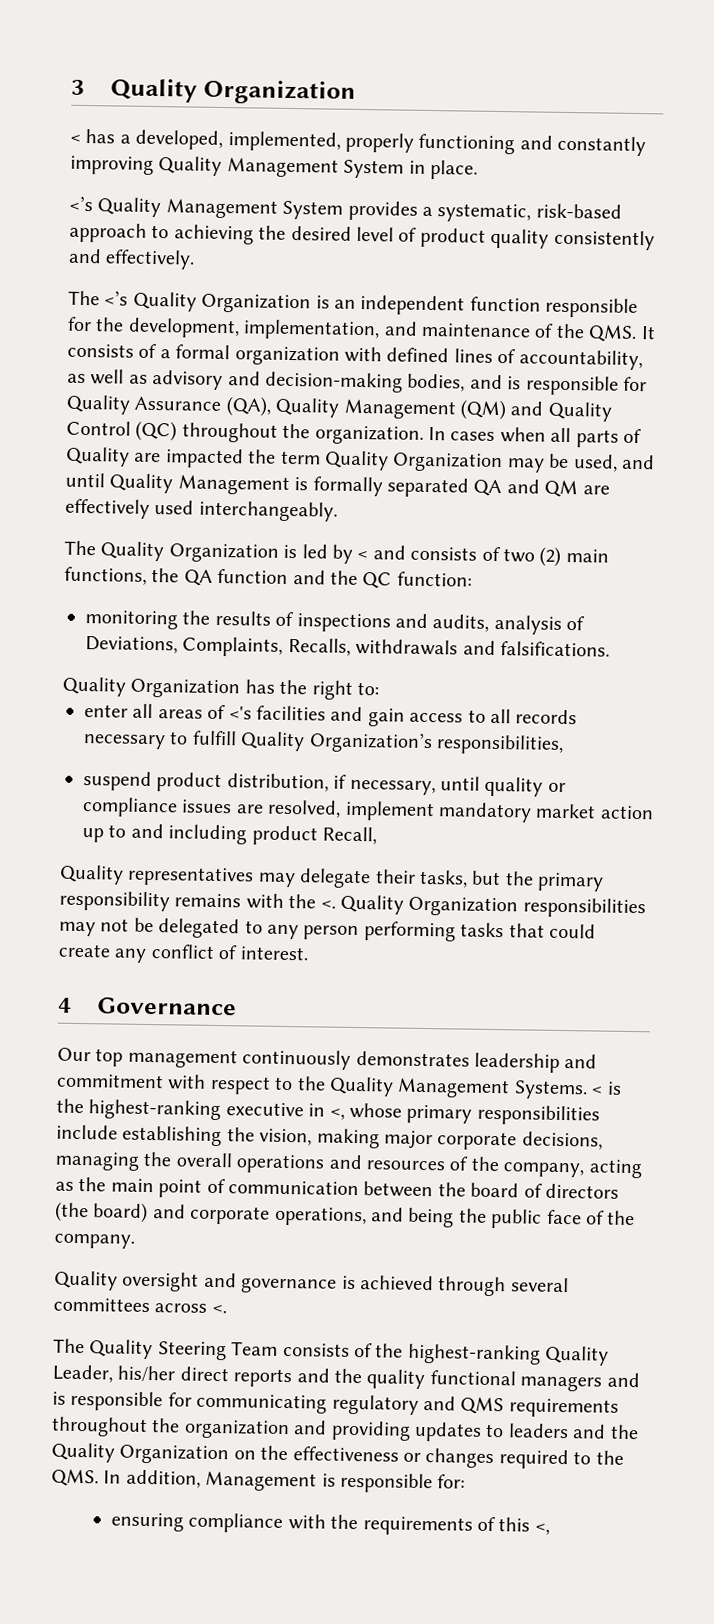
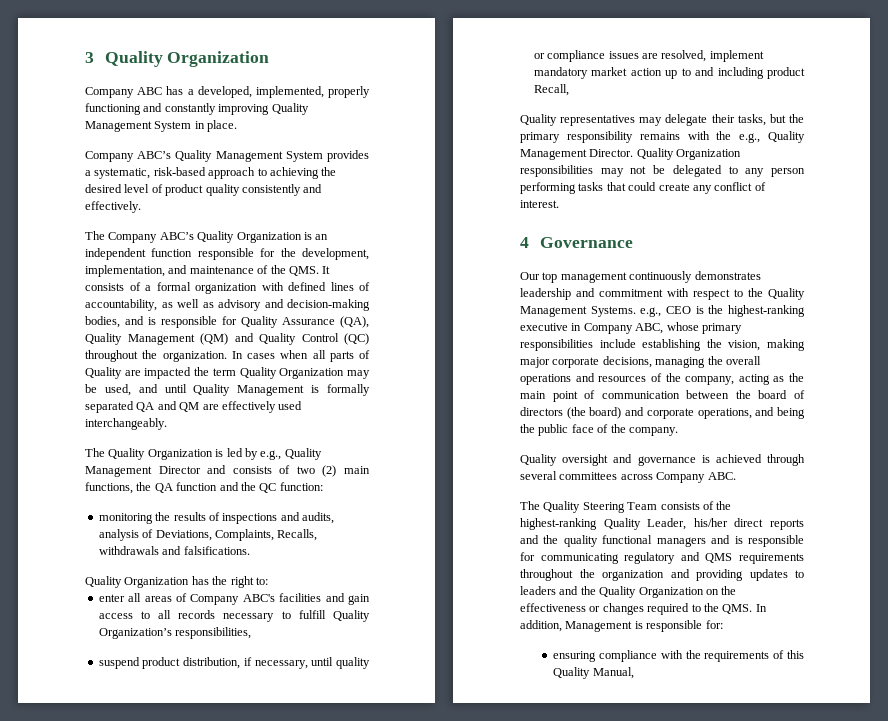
- < has a developed, implemented, properly functioning and constantly improving Quality Management System in place.
+ Company ABC has a developed, implemented, properly functioning and constantly improving Quality Management System in place.
- <’s Quality Management System provides a systematic, risk-based approach to achieving the desired level of product quality consistently and effectively.
+ Company ABC’s Quality Management System provides a systematic, risk-based approach to achieving the desired level of product quality consistently and effectively.
- The <’s Quality Organization is an independent function responsible for the development, implementation, and maintenance of the QMS. It consists of a formal organization with defined lines of accountability, as well as advisory and decision-making bodies, and is responsible for Quality Assurance (QA), Quality Management (QM) and Quality Control (QC) throughout the organization.
+ The Company ABC’s Quality Organization is an independent function responsible for the development, implementation, and maintenance of the QMS. It consists of a formal organization with defined lines of accountability, as well as advisory and decision-making bodies, and is responsible for Quality Assurance (QA), Quality Management (QM) and Quality Control (QC) throughout the organization.
- The Quality Organization is led by < and consists of two (2) main functions, the QA function and the QC function:
+ The Quality Organization is led by e.g., Quality Management Director and consists of two (2) main functions, the QA function and the QC function:
- enter all areas of <'s facilities and gain access to all records necessary to fulfill Quality Organization’s responsibilities,
+ enter all areas of Company ABC's facilities and gain access to all records necessary to fulfill Quality Organization’s responsibilities,
- Quality representatives may delegate their tasks, but the primary responsibility remains with the <.
+ Quality representatives may delegate their tasks, but the primary responsibility remains with the e.g., Quality Management Director.
- Our top management continuously demonstrates leadership and commitment with respect to the Quality Management Systems. < is the highest-ranking executive in <, whose primary responsibilities include establishing the vision, making major corporate decisions, managing the overall operations and resources of the company, acting as the main point of communication between the board of directors (the board) and corporate operations, and being the public face of the company.
+ Our top management continuously demonstrates leadership and commitment with respect to the Quality Management Systems. e.g., CEO is the highest-ranking executive in Company ABC, whose primary responsibilities include establishing the vision, making major corporate decisions, managing the overall operations and resources of the company, acting as the main point of communication between the board of directors (the board) and corporate operations, and being the public face of the company.
- Quality oversight and governance is achieved through several committees across <.
+ Quality oversight and governance is achieved through several committees across Company ABC.
- ensuring compliance with the requirements of this <,
+ ensuring compliance with the requirements of this Quality Manual,

